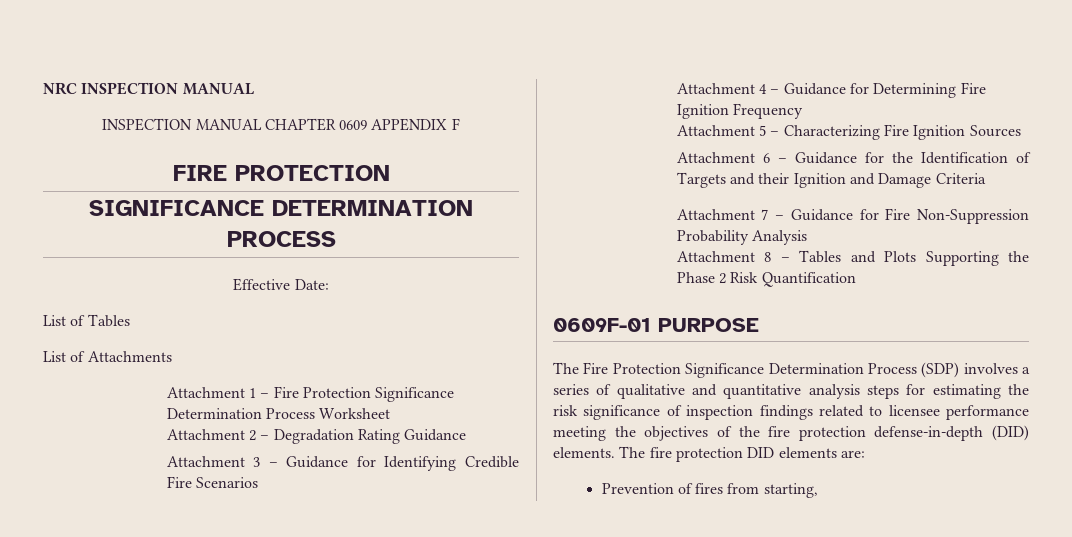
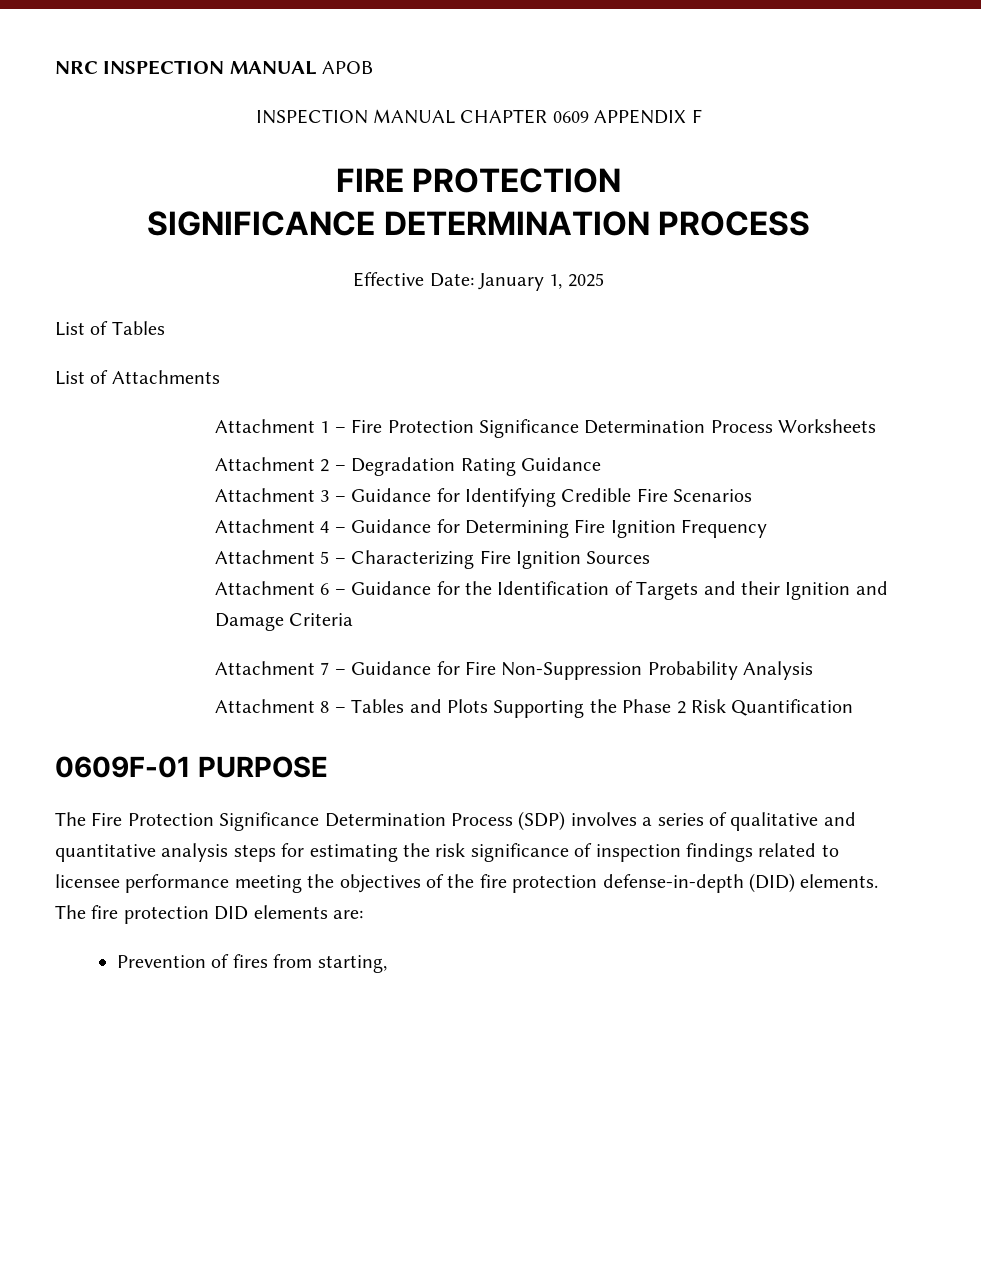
- NRC INSPECTION MANUAL
+ NRC INSPECTION MANUAL APOB
- Effective Date:
+ Effective Date: January 1, 2025
- Attachment 1 – Fire Protection Significance Determination Process Worksheet
+ Attachment 1 – Fire Protection Significance Determination Process Worksheets

